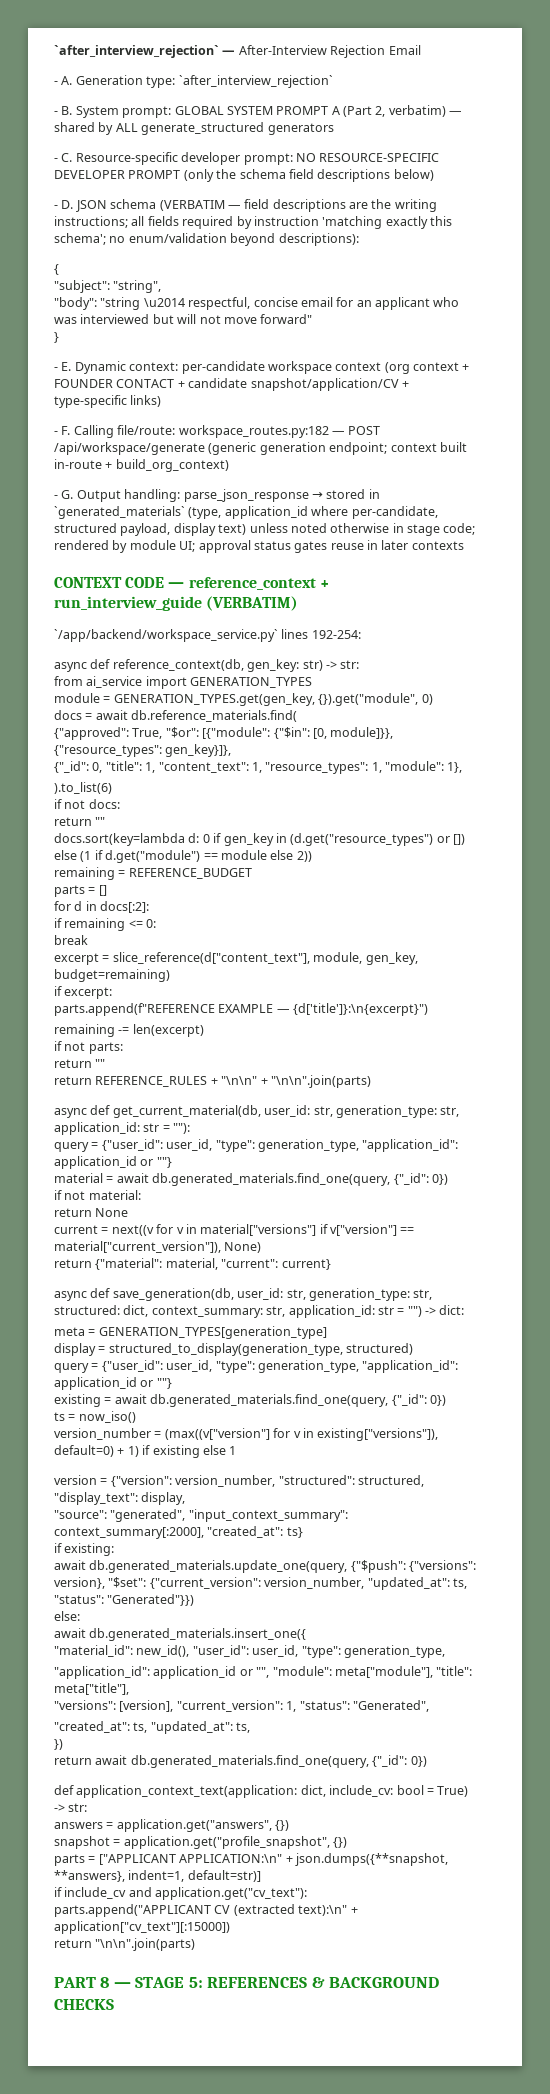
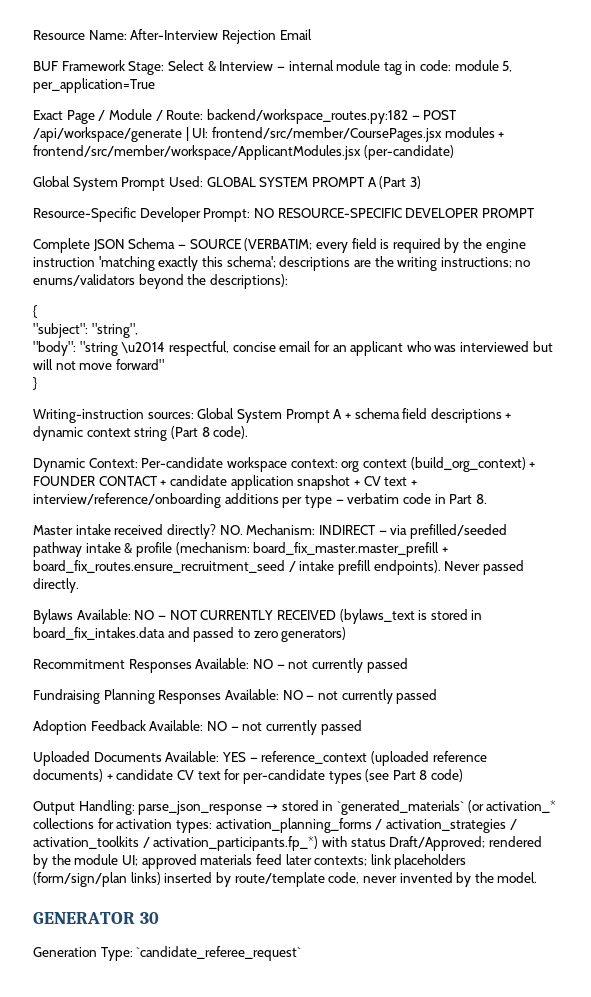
- `after_interview_rejection` — After-Interview Rejection Email
+ Resource Name: After-Interview Rejection Email
- - A. Generation type: `after_interview_rejection`
- - B. System prompt: GLOBAL SYSTEM PROMPT A (Part 2, verbatim) — shared by ALL generate_structured generators
- - C. Resource-specific developer prompt: NO RESOURCE-SPECIFIC DEVELOPER PROMPT (only the schema field descriptions below)
- - D. JSON schema (VERBATIM — field descriptions are the writing instructions; all fields required by instruction 'matching exactly this schema'; no enum/validation beyond descriptions):
+ BUF Framework Stage: Select & Interview — internal module tag in code: module 5, per_application=True
+ Exact Page / Module / Route: backend/workspace_routes.py:182 — POST /api/workspace/generate | UI: frontend/src/member/CoursePages.jsx modules + frontend/src/member/workspace/ApplicantModules.jsx (per-candidate)
+ Global System Prompt Used: GLOBAL SYSTEM PROMPT A (Part 3)
+ Resource-Specific Developer Prompt: NO RESOURCE-SPECIFIC DEVELOPER PROMPT
+ Complete JSON Schema — SOURCE (VERBATIM; every field is required by the engine instruction 'matching exactly this schema'; descriptions are the writing instructions; no enums/validators beyond the descriptions):
- - E. Dynamic context: per-candidate workspace context (org context + FOUNDER CONTACT + candidate snapshot/application/CV + type-specific links)
- - F. Calling file/route: workspace_routes.py:182 — POST /api/workspace/generate (generic generation endpoint; context built in-route + build_org_context)
- - G. Output handling: parse_json_response → stored in `generated_materials` (type, application_id where per-candidate, structured payload, display text) unless noted otherwise in stage code; rendered by module UI; approval status gates reuse in later contexts
- CONTEXT CODE — reference_context + run_interview_guide (VERBATIM)
- `/app/backend/workspace_service.py` lines 192-254:
- async def reference_context(db, gen_key: str) -> str:
- from ai_service import GENERATION_TYPES
- module = GENERATION_TYPES.get(gen_key, {}).get("module", 0)
- docs = await db.reference_materials.find(
- {"approved": True, "$or": [{"module": {"$in": [0, module]}}, {"resource_types": gen_key}]},
- {"_id": 0, "title": 1, "content_text": 1, "resource_types": 1, "module": 1},
- ).to_list(6)
- if not docs:
- return ""
- docs.sort(key=lambda d: 0 if gen_key in (d.get("resource_types") or []) else (1 if d.get("module") == module else 2))
- remaining = REFERENCE_BUDGET
- parts = []
- for d in docs[:2]:
- if remaining <= 0:
- break
- excerpt = slice_reference(d["content_text"], module, gen_key, budget=remaining)
- if excerpt:
- parts.append(f"REFERENCE EXAMPLE — {d['title']}:\n{excerpt}")
- remaining -= len(excerpt)
- if not parts:
- return ""
- return REFERENCE_RULES + "\n\n" + "\n\n".join(parts)
- async def get_current_material(db, user_id: str, generation_type: str, application_id: str = ""):
- query = {"user_id": user_id, "type": generation_type, "application_id": application_id or ""}
- material = await db.generated_materials.find_one(query, {"_id": 0})
- if not material:
- return None
- current = next((v for v in material["versions"] if v["version"] == material["current_version"]), None)
- return {"material": material, "current": current}
- async def save_generation(db, user_id: str, generation_type: str, structured: dict, context_summary: str, application_id: str = "") -> dict:
- meta = GENERATION_TYPES[generation_type]
- display = structured_to_display(generation_type, structured)
- query = {"user_id": user_id, "type": generation_type, "application_id": application_id or ""}
- existing = await db.generated_materials.find_one(query, {"_id": 0})
- ts = now_iso()
- version_number = (max((v["version"] for v in existing["versions"]), default=0) + 1) if existing else 1
- version = {"version": version_number, "structured": structured, "display_text": display,
- "source": "generated", "input_context_summary": context_summary[:2000], "created_at": ts}
- if existing:
- await db.generated_materials.update_one(query, {"$push": {"versions": version}, "$set": {"current_version": version_number, "updated_at": ts, "status": "Generated"}})
- else:
- await db.generated_materials.insert_one({
- "material_id": new_id(), "user_id": user_id, "type": generation_type,
- "application_id": application_id or "", "module": meta["module"], "title": meta["title"],
- "versions": [version], "current_version": 1, "status": "Generated",
- "created_at": ts, "updated_at": ts,
- })
- return await db.generated_materials.find_one(query, {"_id": 0})
- def application_context_text(application: dict, include_cv: bool = True) -> str:
- answers = application.get("answers", {})
- snapshot = application.get("profile_snapshot", {})
- parts = ["APPLICANT APPLICATION:\n" + json.dumps({**snapshot, **answers}, indent=1, default=str)]
- if include_cv and application.get("cv_text"):
- parts.append("APPLICANT CV (extracted text):\n" + application["cv_text"][:15000])
- return "\n\n".join(parts)
- PART 8 — STAGE 5: REFERENCES & BACKGROUND CHECKS
+ Writing-instruction sources: Global System Prompt A + schema field descriptions + dynamic context string (Part 8 code).
+ Dynamic Context: Per-candidate workspace context: org context (build_org_context) + FOUNDER CONTACT + candidate application snapshot + CV text + interview/reference/onboarding additions per type — verbatim code in Part 8.
+ Master intake received directly? NO. Mechanism: INDIRECT — via prefilled/seeded pathway intake & profile (mechanism: board_fix_master.master_prefill + board_fix_routes.ensure_recruitment_seed / intake prefill endpoints). Never passed directly.
+ Bylaws Available: NO — NOT CURRENTLY RECEIVED (bylaws_text is stored in board_fix_intakes.data and passed to zero generators)
+ Recommitment Responses Available: NO — not currently passed
+ Fundraising Planning Responses Available: NO — not currently passed
+ Adoption Feedback Available: NO — not currently passed
+ Uploaded Documents Available: YES — reference_context (uploaded reference documents) + candidate CV text for per-candidate types (see Part 8 code)
+ Output Handling: parse_json_response → stored in `generated_materials` (or activation_* collections for activation types: activation_planning_forms / activation_strategies / activation_toolkits / activation_participants.fp_*) with status Draft/Approved; rendered by the module UI; approved materials feed later contexts; link placeholders (form/sign/plan links) inserted by route/template code, never invented by the model.
+ GENERATOR 30
+ Generation Type: `candidate_referee_request`

